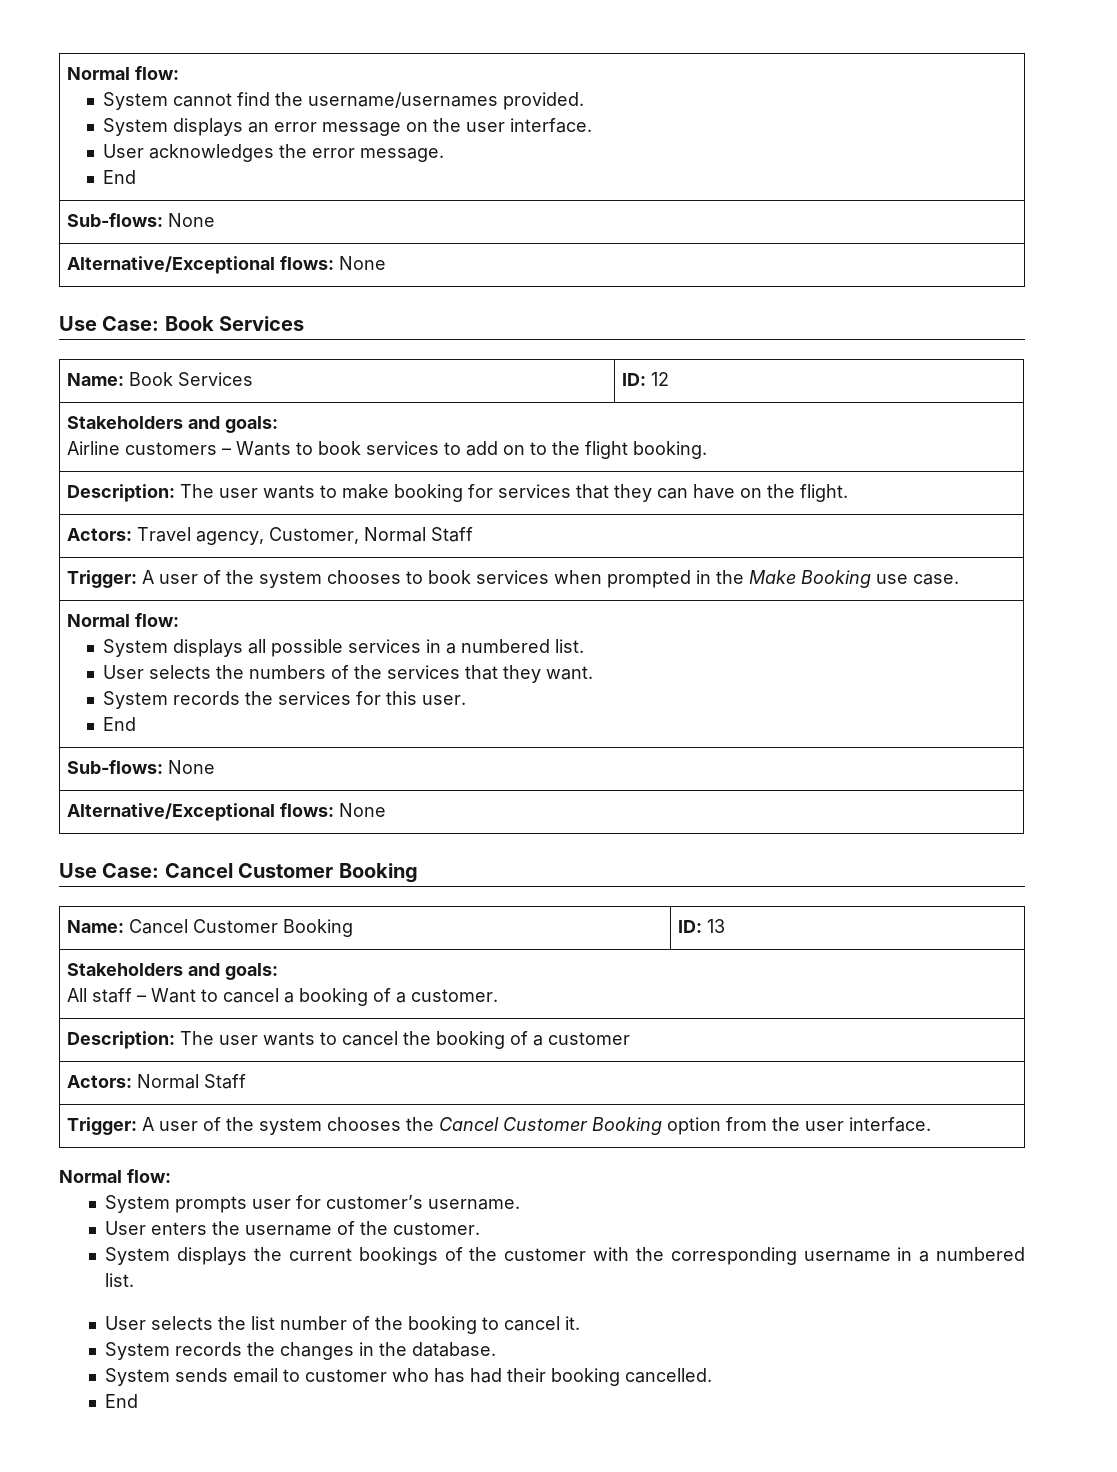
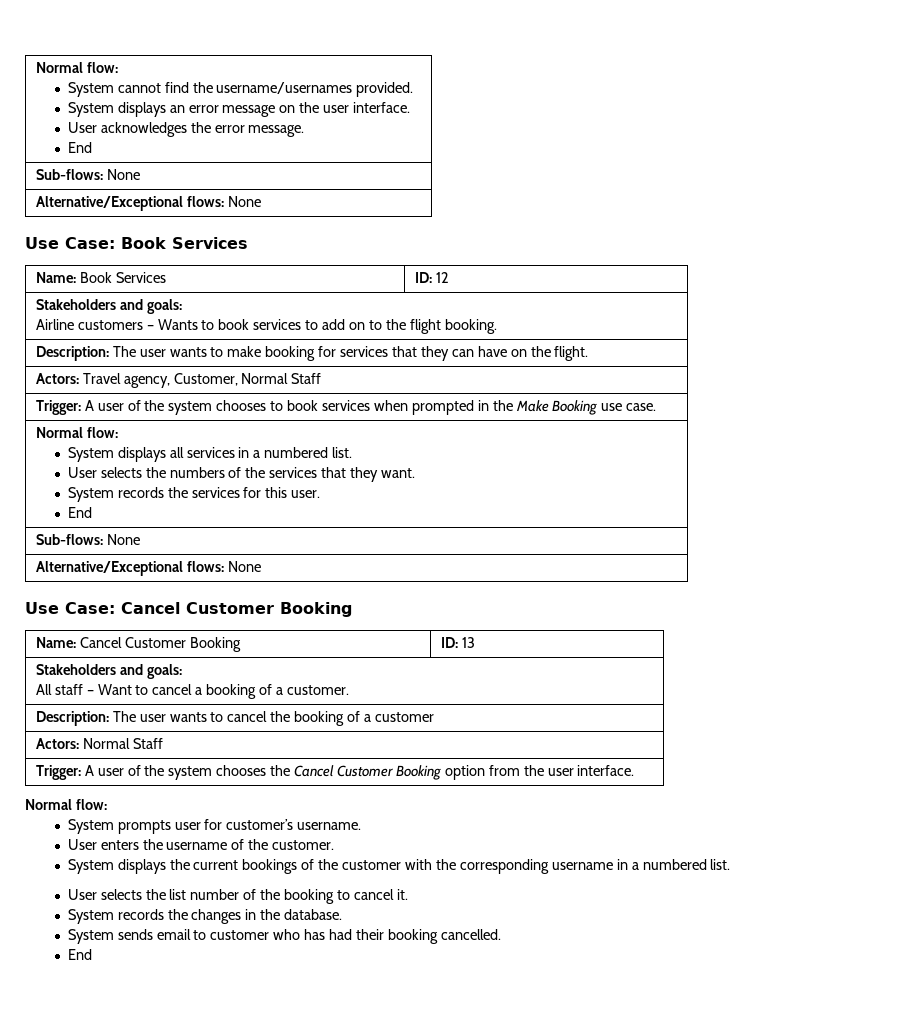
  Trigger: A user of the system chooses to book services when prompted in the Make Booking use case.
  Normal flow:
- System displays all possible services in a numbered list.
+ System displays all services in a numbered list.

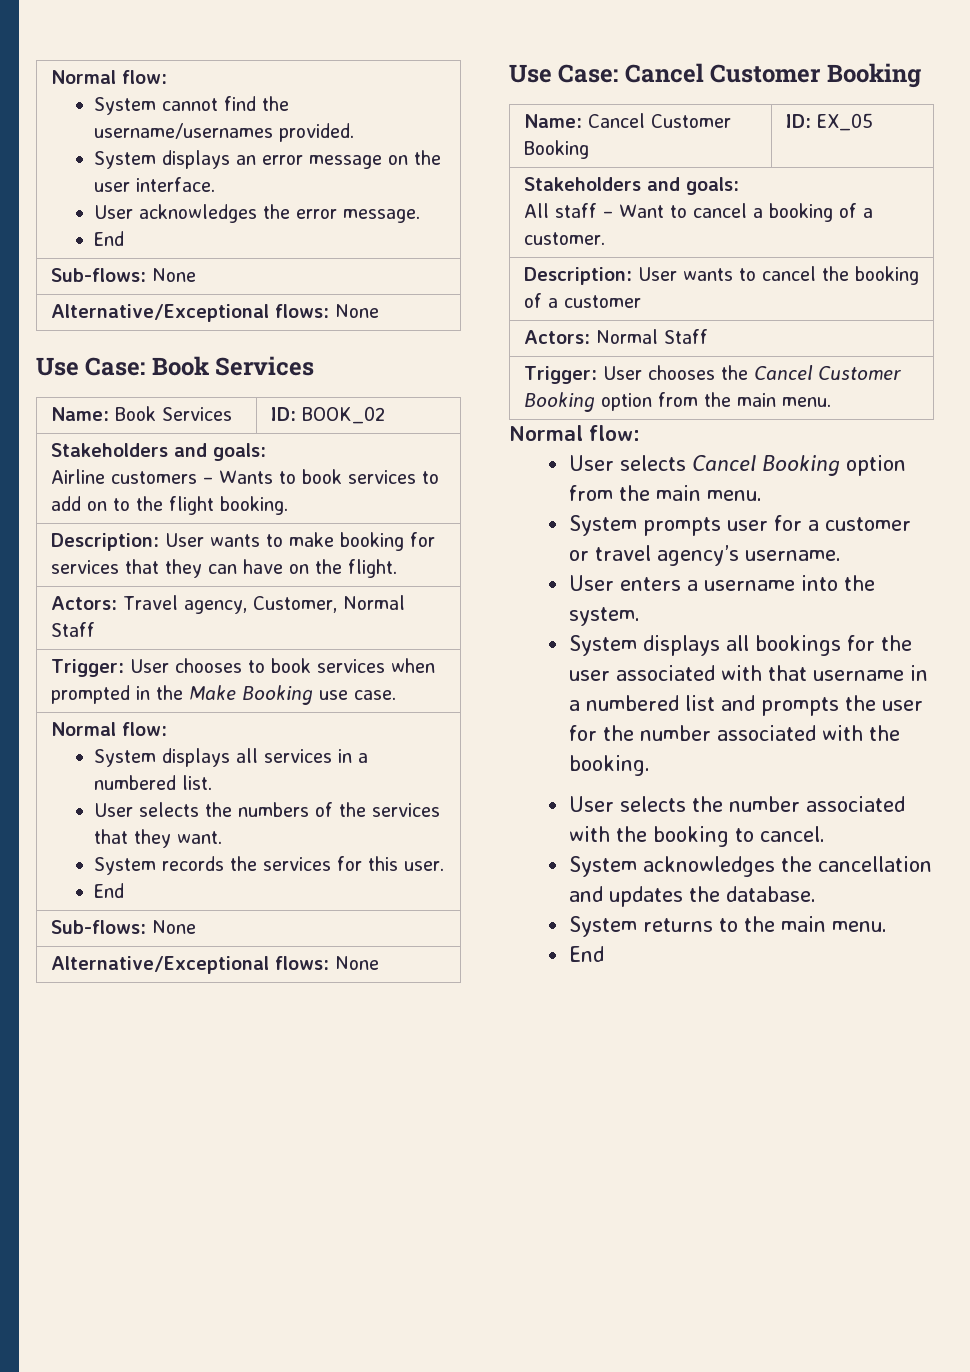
- Name: Book Services | ID: 12
+ Name: Book Services | ID: BOOK_02
- Description: The user wants to make booking for services that they can have on the flight.
+ Description: User wants to make booking for services that they can have on the flight.
- Trigger: A user of the system chooses to book services when prompted in the Make Booking use case.
+ Trigger: User chooses to book services when prompted in the Make Booking use case.
- Name: Cancel Customer Booking | ID: 13
+ Name: Cancel Customer Booking | ID: EX_05
- Description: The user wants to cancel the booking of a customer
+ Description: User wants to cancel the booking of a customer
- Trigger: A user of the system chooses the Cancel Customer Booking option from the user interface.
+ Trigger: User chooses the Cancel Customer Booking option from the main menu.
  Normal flow:
- System prompts user for customer’s username.
- User enters the username of the customer.
- System displays the current bookings of the customer with the corresponding username in a numbered list.
- User selects the list number of the booking to cancel it.
- System records the changes in the database.
- System sends email to customer who has had their booking cancelled.
+ User selects Cancel Booking option from the main menu.
+ System prompts user for a customer or travel agency’s username.
+ User enters a username into the system.
+ System displays all bookings for the user associated with that username in a numbered list and prompts the user for the number associated with the booking.
+ User selects the number associated with the booking to cancel.
+ System acknowledges the cancellation and updates the database.
+ System returns to the main menu.

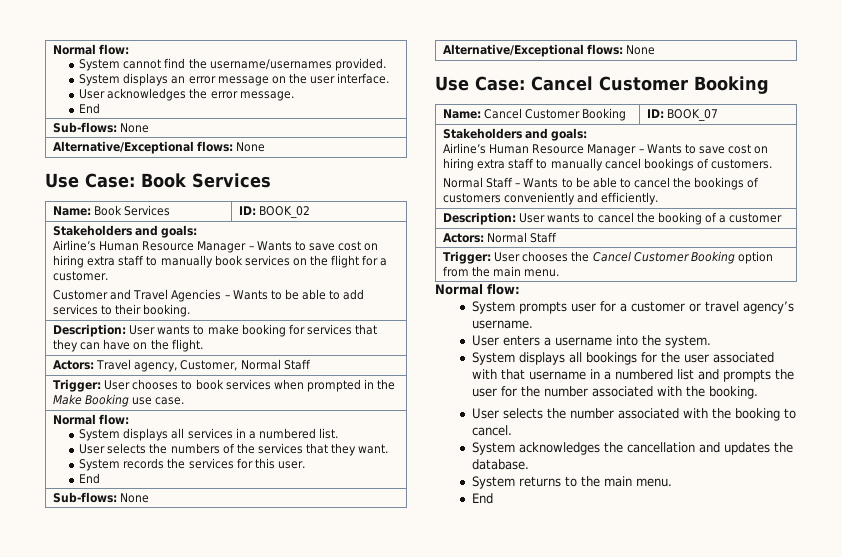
- Airline customers – Wants to book services to add on to the flight booking.
+ Airline’s Human Resource Manager – Wants to save cost on hiring extra staff to manually book services on the flight for a customer.
+ Customer and Travel Agencies – Wants to be able to add services to their booking.
- Name: Cancel Customer Booking | ID: EX_05
+ Name: Cancel Customer Booking | ID: BOOK_07
  Stakeholders and goals:
- All staff – Want to cancel a booking of a customer.
+ Airline’s Human Resource Manager – Wants to save cost on hiring extra staff to manually cancel bookings of customers.
+ Normal Staff – Wants to be able to cancel the bookings of customers conveniently and efficiently.
- User selects Cancel Booking option from the main menu.

